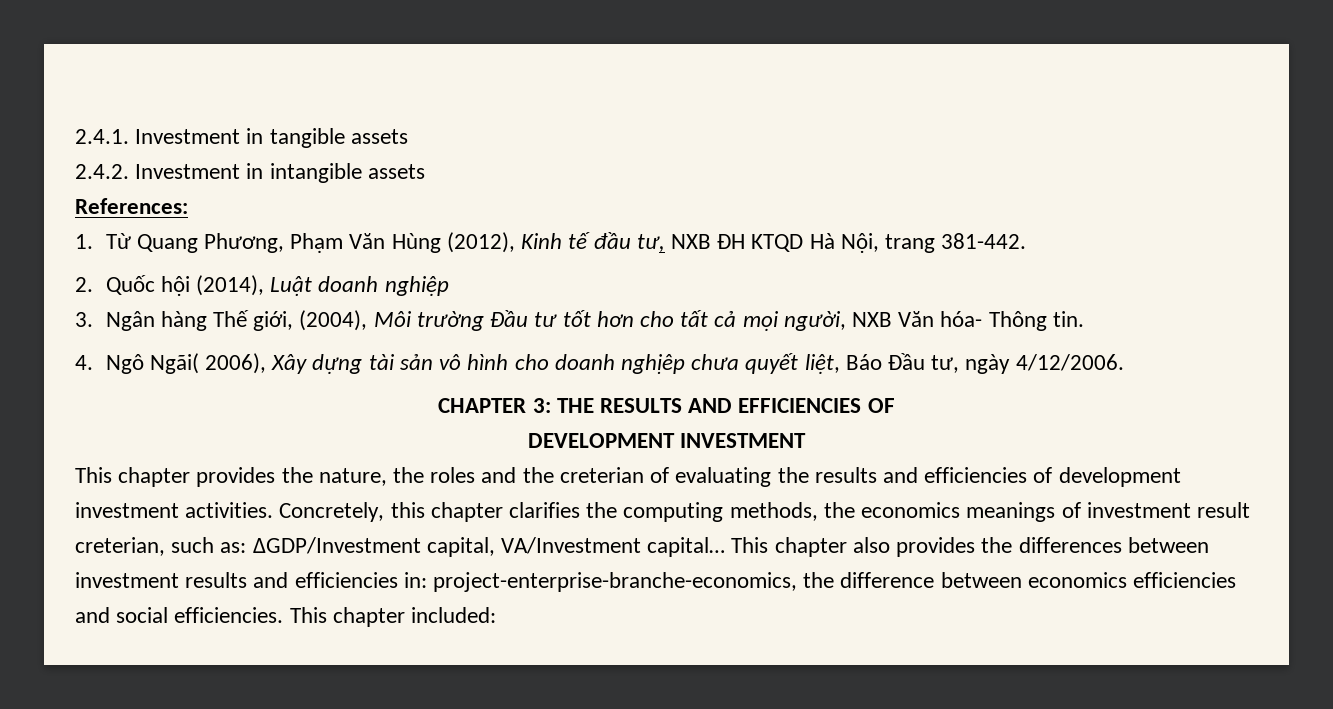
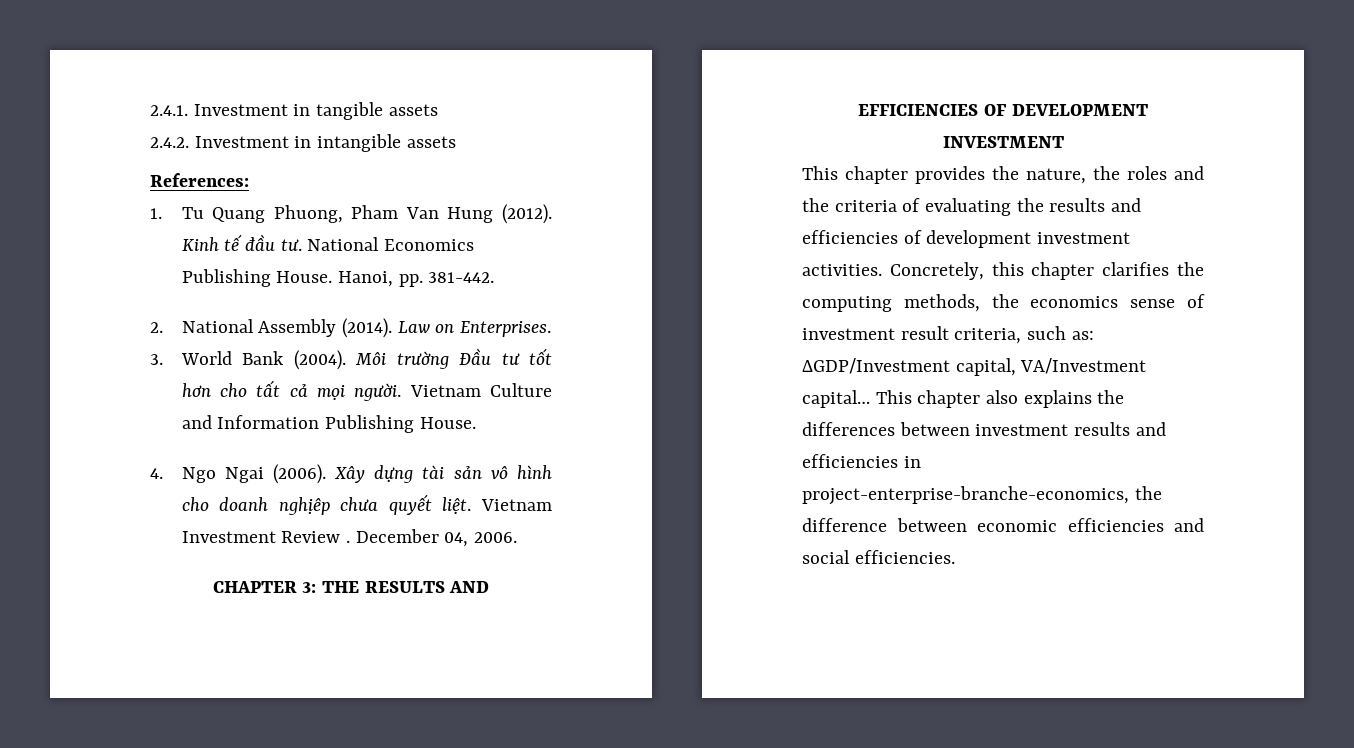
- 1. Từ Quang Phương, Phạm Văn Hùng (2012), Kinh tế đầu tư, NXB ĐH KTQD Hà Nội, trang 381-442.
- 2. Quốc hội (2014), Luật doanh nghiệp
- 3. Ngân hàng Thế giới, (2004), Môi trường Đầu tư tốt hơn cho tất cả mọi người, NXB Văn hóa- Thông tin.
- 4. Ngô Ngãi( 2006), Xây dựng tài sản vô hình cho doanh nghịêp chưa quyết liệt, Báo Đầu tư, ngày 4/12/2006.
+ 1. Tu Quang Phuong, Pham Van Hung (2012). Kinh tế đầu tư. National Economics Publishing House. Hanoi, pp. 381-442.
+ 2. National Assembly (2014). Law on Enterprises.
+ 3. World Bank (2004). Môi trường Đầu tư tốt hơn cho tất cả mọi người. Vietnam Culture and Information Publishing House.
+ 4. Ngo Ngai (2006). Xây dựng tài sản vô hình cho doanh nghịêp chưa quyết liệt. Vietnam Investment Review . December 04, 2006.
- CHAPTER 3: THE RESULTS AND EFFICIENCIES OF
- DEVELOPMENT INVESTMENT
+ CHAPTER 3: THE RESULTS AND EFFICIENCIES OF DEVELOPMENT INVESTMENT
- This chapter provides the nature, the roles and the creterian of evaluating the results and efficiencies of development investment activities.
+ This chapter provides the nature, the roles and the criteria of evaluating the results and efficiencies of development investment activities.
- Concretely, this chapter clarifies the computing methods, the economics meanings of investment result creterian, such as: ∆GDP/Investment capital, VA/Investment capital…
+ Concretely, this chapter clarifies the computing methods, the economics sense of investment result criteria, such as: ∆GDP/Investment capital, VA/Investment capital…
- This chapter also provides the differences between investment results and efficiencies in: project-enterprise-branche-economics, the difference between economics efficiencies and social efficiencies. This chapter included:
+ This chapter also explains the differences between investment results and efficiencies in project-enterprise-branche-economics, the difference between economic efficiencies and social efficiencies.

